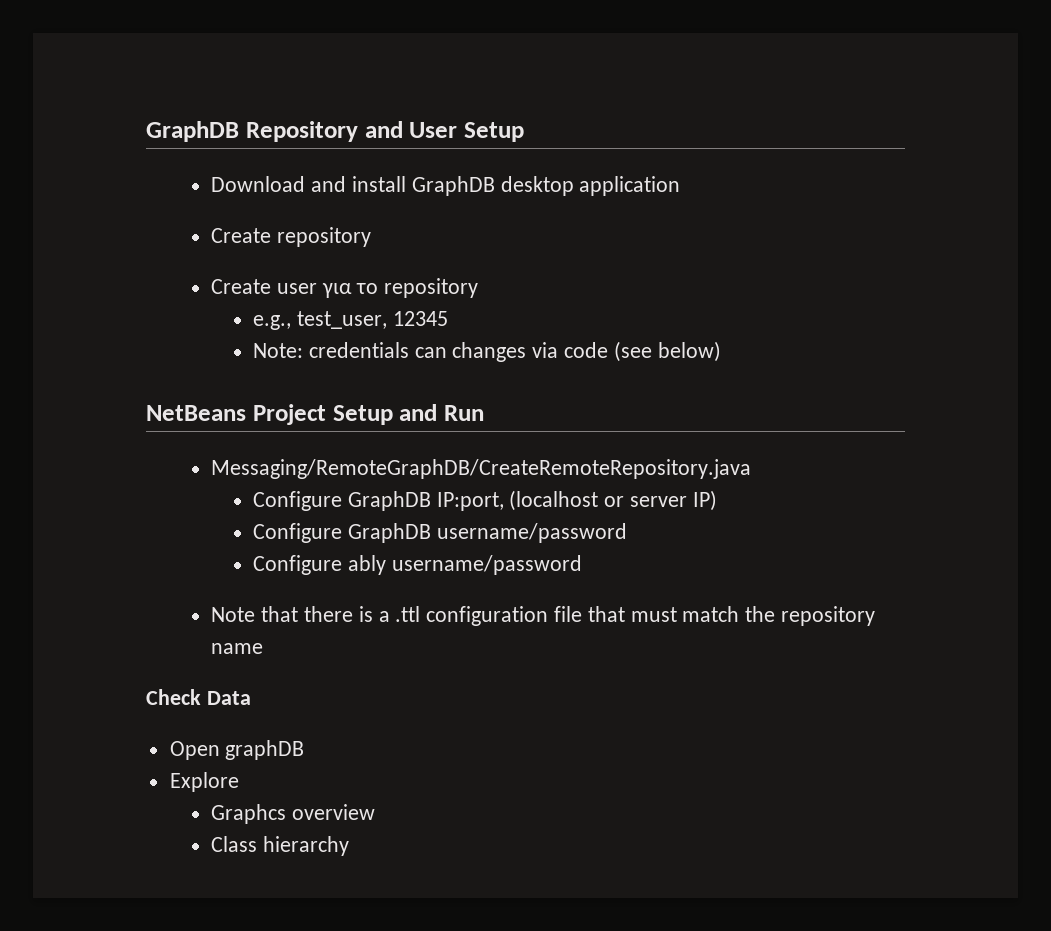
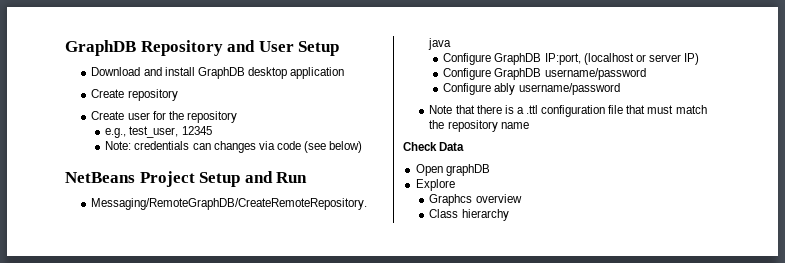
- Create user για το repository
+ Create user for the repository

